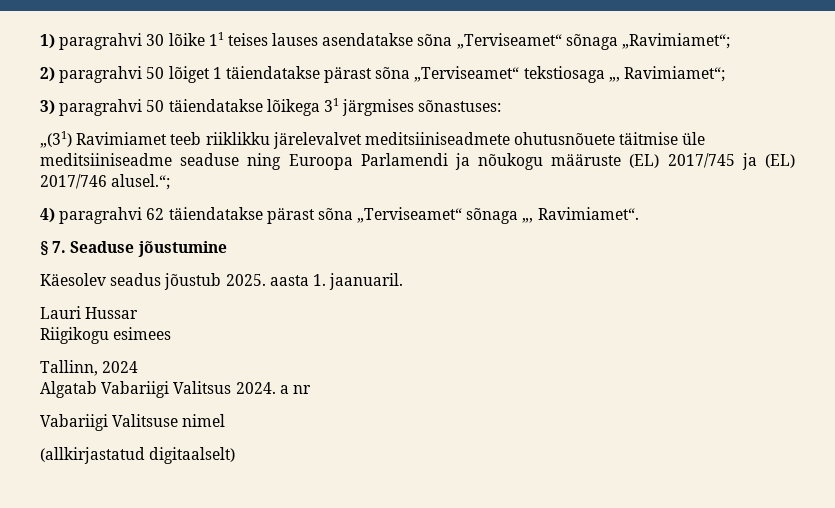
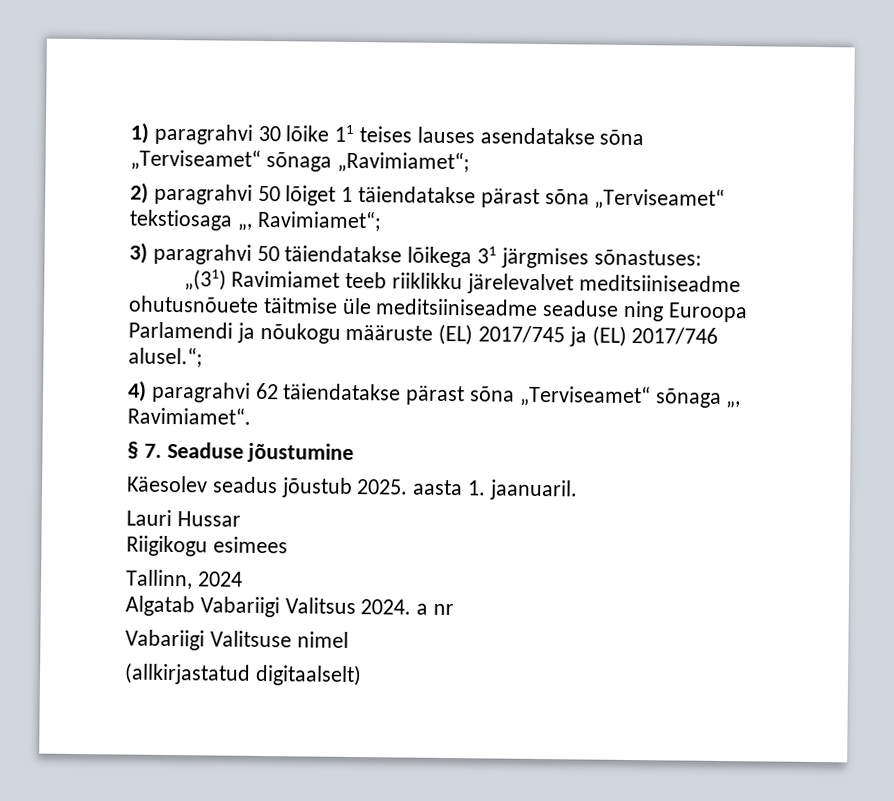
- „(31) Ravimiamet teeb riiklikku järelevalvet meditsiiniseadmete ohutusnõuete täitmise üle meditsiiniseadme seaduse ning Euroopa Parlamendi ja nõukogu määruste (EL) 2017/745 ja (EL) 2017/746 alusel.“;
+ „(31) Ravimiamet teeb riiklikku järelevalvet meditsiiniseadme ohutusnõuete täitmise üle meditsiiniseadme seaduse ning Euroopa Parlamendi ja nõukogu määruste (EL) 2017/745 ja (EL) 2017/746 alusel.“;

